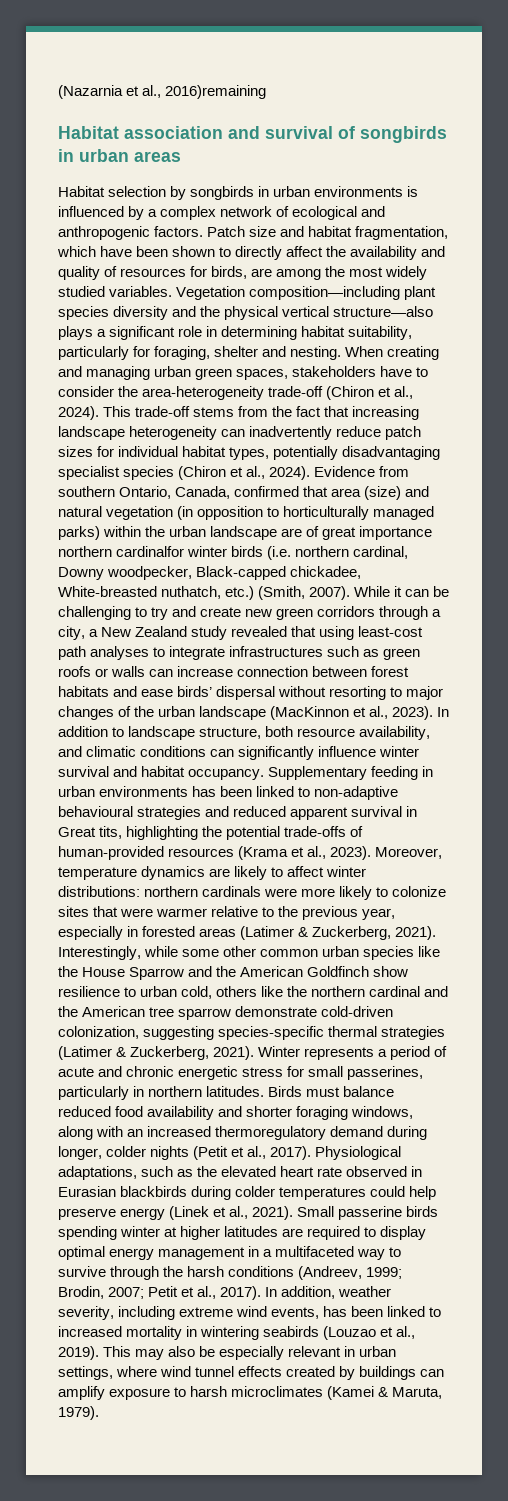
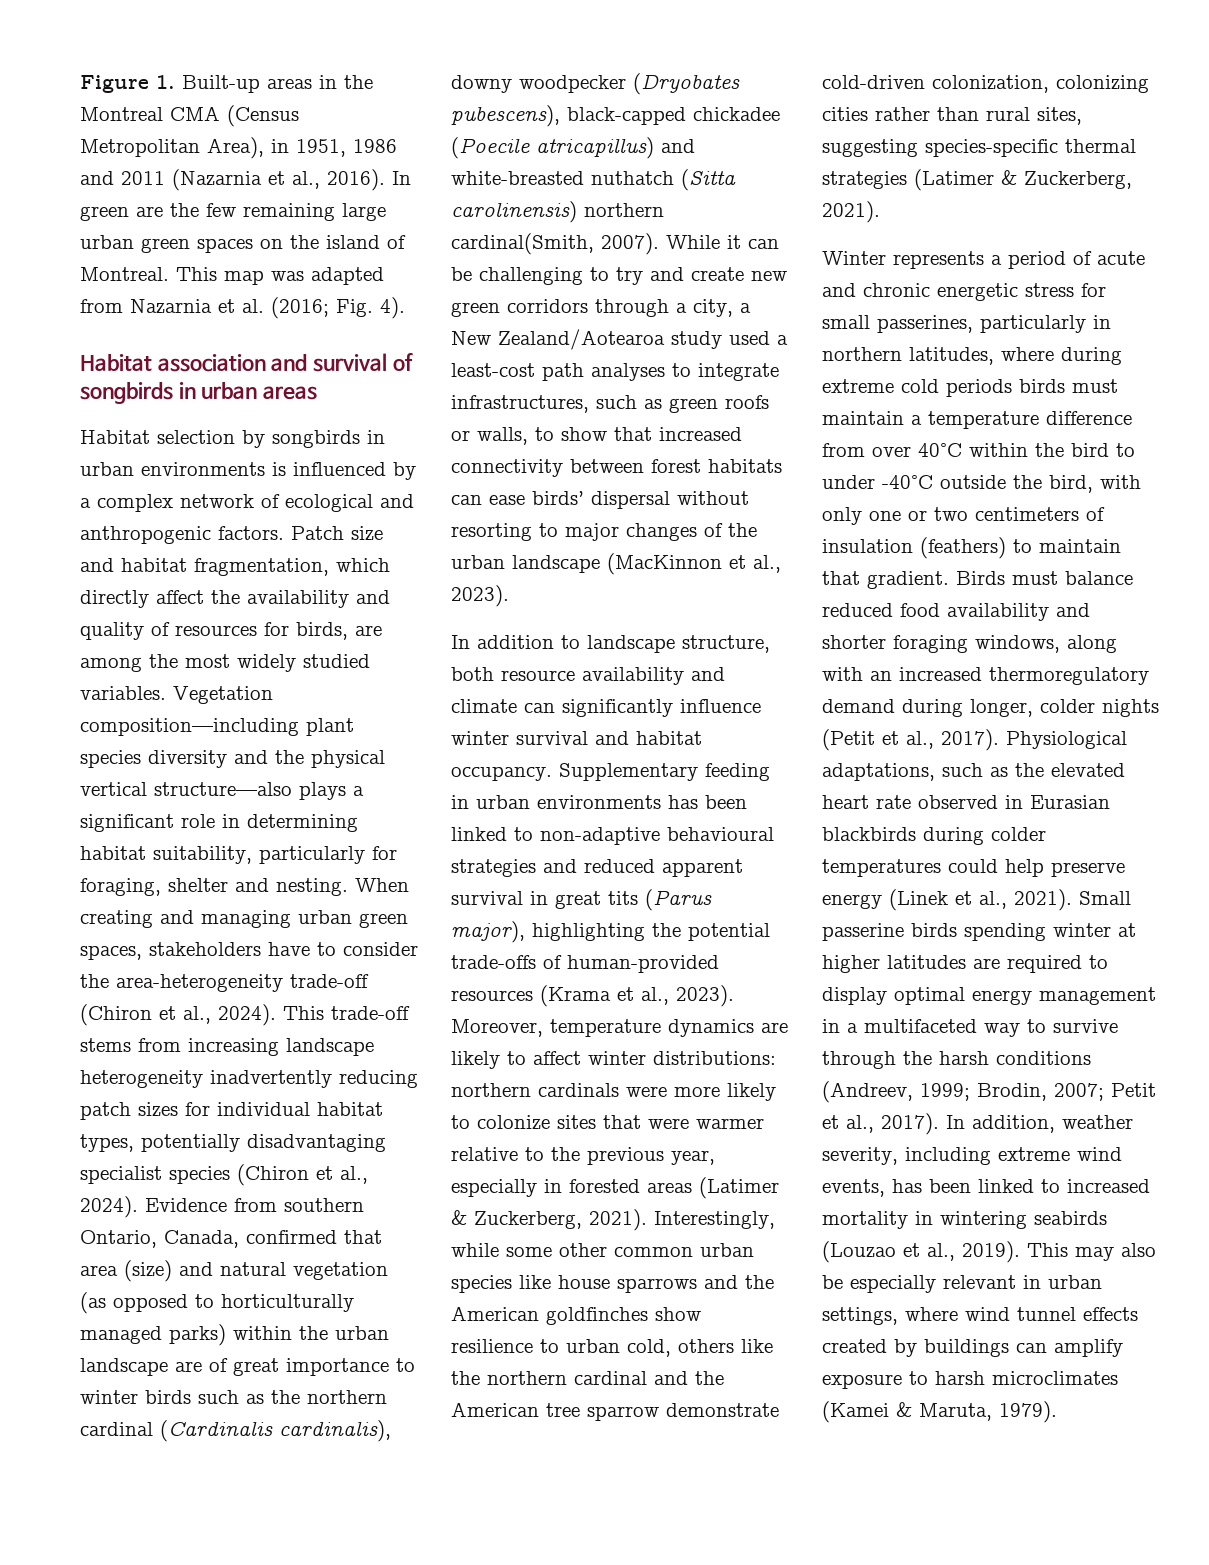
- (Nazarnia et al., 2016)remaining
+ Figure 1. Built-up areas in the Montreal CMA (Census Metropolitan Area), in 1951, 1986 and 2011 (Nazarnia et al., 2016). In green are the few remaining large urban green spaces on the island of Montreal. This map was adapted from Nazarnia et al. (2016; Fig. 4).
- Patch size and habitat fragmentation, which have been shown to directly affect the availability and quality of resources for birds, are among the most widely studied variables.
+ Patch size and habitat fragmentation, which directly affect the availability and quality of resources for birds, are among the most widely studied variables.
- This trade-off stems from the fact that increasing landscape heterogeneity can inadvertently reduce patch sizes for individual habitat types, potentially disadvantaging specialist species (Chiron et al., 2024).
+ This trade-off stems from increasing landscape heterogeneity inadvertently reducing patch sizes for individual habitat types, potentially disadvantaging specialist species (Chiron et al., 2024).
- Evidence from southern Ontario, Canada, confirmed that area (size) and natural vegetation (in opposition to horticulturally managed parks) within the urban landscape are of great importance northern cardinalfor winter birds (i.e. northern cardinal, Downy woodpecker, Black-capped chickadee, White-breasted nuthatch, etc.) (Smith, 2007).
+ Evidence from southern Ontario, Canada, confirmed that area (size) and natural vegetation (as opposed to horticulturally managed parks) within the urban landscape are of great importance to winter birds such as the northern cardinal (Cardinalis cardinalis), downy woodpecker (Dryobates pubescens), black-capped chickadee (Poecile atricapillus) and white-breasted nuthatch (Sitta carolinensis) northern cardinal(Smith, 2007).
- While it can be challenging to try and create new green corridors through a city, a New Zealand study revealed that using least-cost path analyses to integrate infrastructures such as green roofs or walls can increase connection between forest habitats and ease birds’ dispersal without resorting to major changes of the urban landscape (MacKinnon et al., 2023). In addition to landscape structure, both resource availability, and climatic conditions can significantly influence winter survival and habitat occupancy.
+ While it can be challenging to try and create new green corridors through a city, a New Zealand/Aotearoa study used a least-cost path analyses to integrate infrastructures, such as green roofs or walls, to show that increased connectivity between forest habitats can ease birds’ dispersal without resorting to major changes of the urban landscape (MacKinnon et al., 2023).
+ In addition to landscape structure, both resource availability and climate can significantly influence winter survival and habitat occupancy.
- Supplementary feeding in urban environments has been linked to non-adaptive behavioural strategies and reduced apparent survival in Great tits, highlighting the potential trade-offs of human-provided resources (Krama et al., 2023).
+ Supplementary feeding in urban environments has been linked to non-adaptive behavioural strategies and reduced apparent survival in great tits (Parus major), highlighting the potential trade-offs of human-provided resources (Krama et al., 2023).
- Interestingly, while some other common urban species like the House Sparrow and the American Goldfinch show resilience to urban cold, others like the northern cardinal and the American tree sparrow demonstrate cold-driven colonization, suggesting species-specific thermal strategies (Latimer & Zuckerberg, 2021). Winter represents a period of acute and chronic energetic stress for small passerines, particularly in northern latitudes.
+ Interestingly, while some other common urban species like house sparrows and the American goldfinches show resilience to urban cold, others like the northern cardinal and the American tree sparrow demonstrate cold-driven colonization, colonizing cities rather than rural sites, suggesting species-specific thermal strategies (Latimer & Zuckerberg, 2021).
+ Winter represents a period of acute and chronic energetic stress for small passerines, particularly in northern latitudes, where during extreme cold periods birds must maintain a temperature difference from over 40°C within the bird to under -40°C outside the bird, with only one or two centimeters of insulation (feathers) to maintain that gradient.

